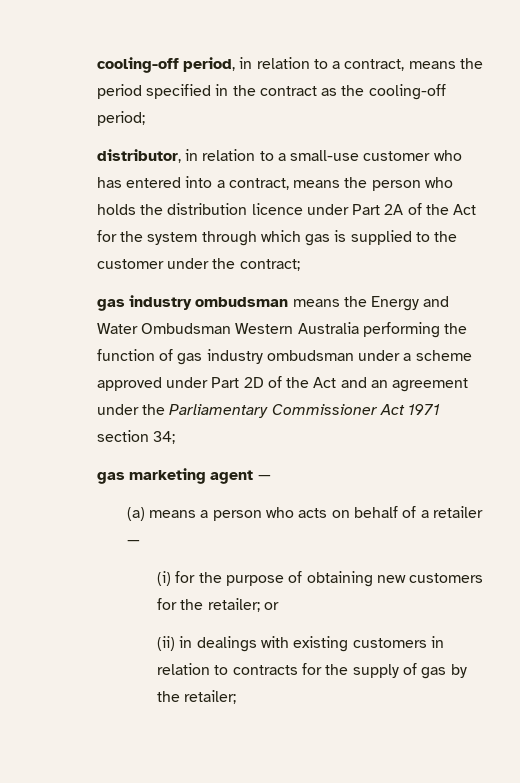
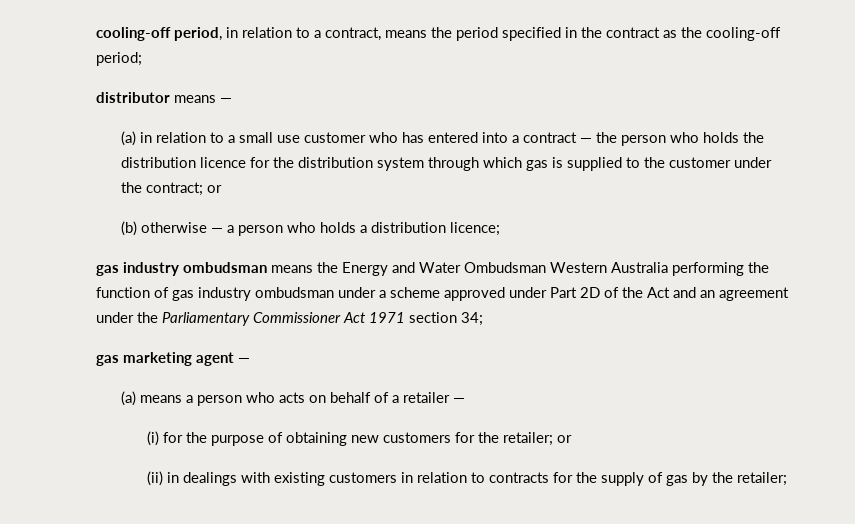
- distributor, in relation to a small-use customer who has entered into a contract, means the person who holds the distribution licence under Part 2A of the Act for the system through which gas is supplied to the customer under the contract;
+ distributor means —
+ (a) in relation to a small use customer who has entered into a contract — the person who holds the distribution licence for the distribution system through which gas is supplied to the customer under the contract; or
+ (b) otherwise — a person who holds a distribution licence;

